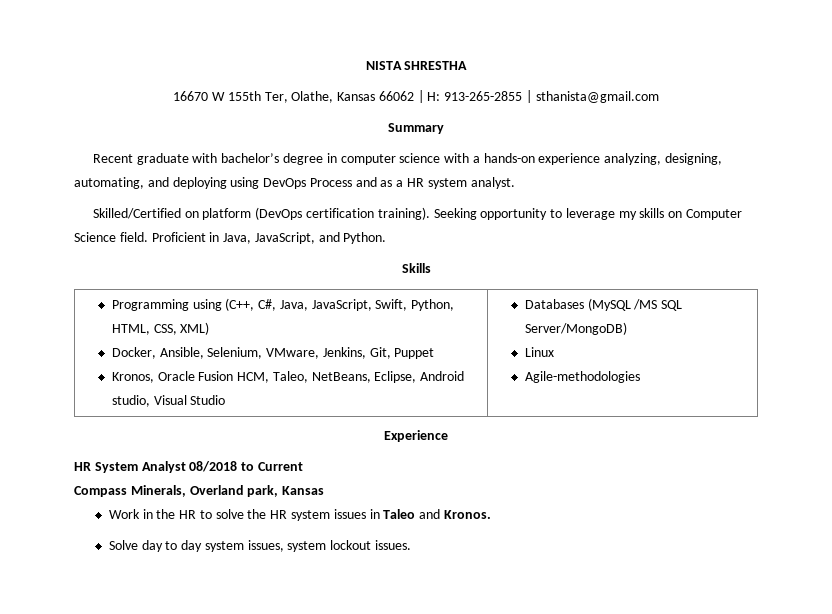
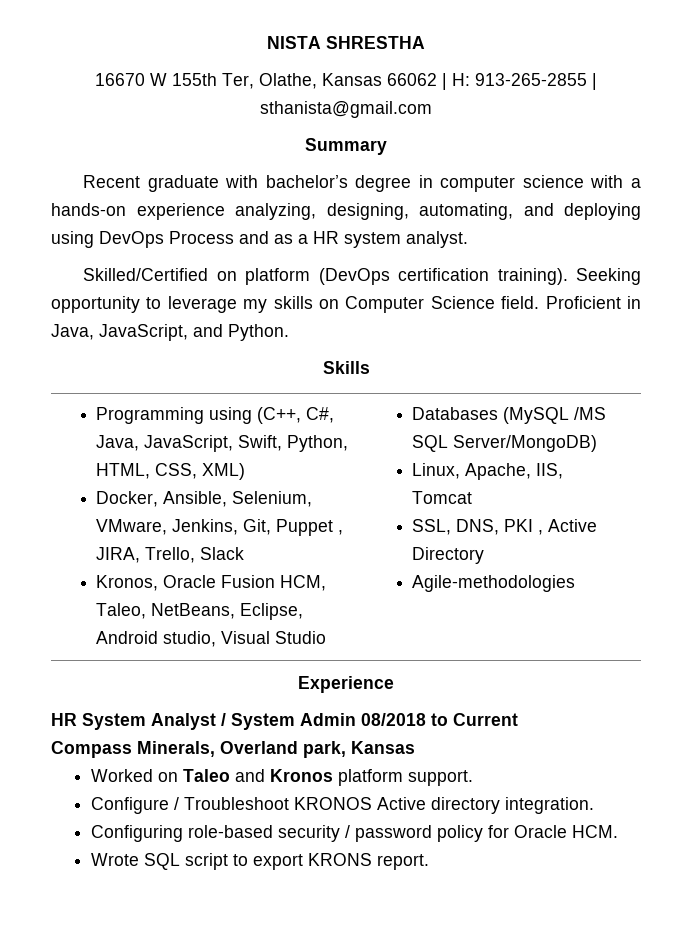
- Docker, Ansible, Selenium, VMware, Jenkins, Git, Puppet
+ Docker, Ansible, Selenium, VMware, Jenkins, Git, Puppet , JIRA, Trello, Slack
- Linux
+ Linux, Apache, IIS, Tomcat
+ SSL, DNS, PKI , Active Directory
- HR System Analyst 08/2018 to Current
+ HR System Analyst / System Admin 08/2018 to Current
- Work in the HR to solve the HR system issues in Taleo and Kronos.
- Solve day to day system issues, system lockout issues.
+ Worked on Taleo and Kronos platform support.
+ Configure / Troubleshoot KRONOS Active directory integration.
+ Configuring role-based security / password policy for Oracle HCM.
+ Wrote SQL script to export KRONS report.

